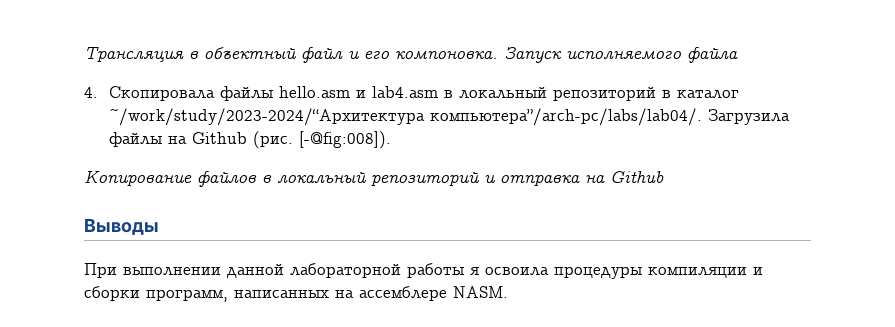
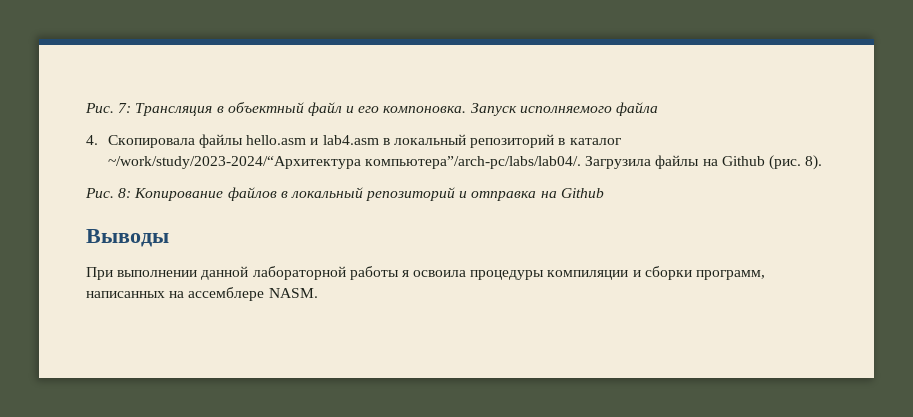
- Трансляция в объектный файл и его компоновка.
+ Рис. 7: Трансляция в объектный файл и его компоновка.
- [-@fig:008]).
- Копирование файлов в локальный репозиторий и отправка на Github
+ 8).
+ Рис. 8: Копирование файлов в локальный репозиторий и отправка на Github

